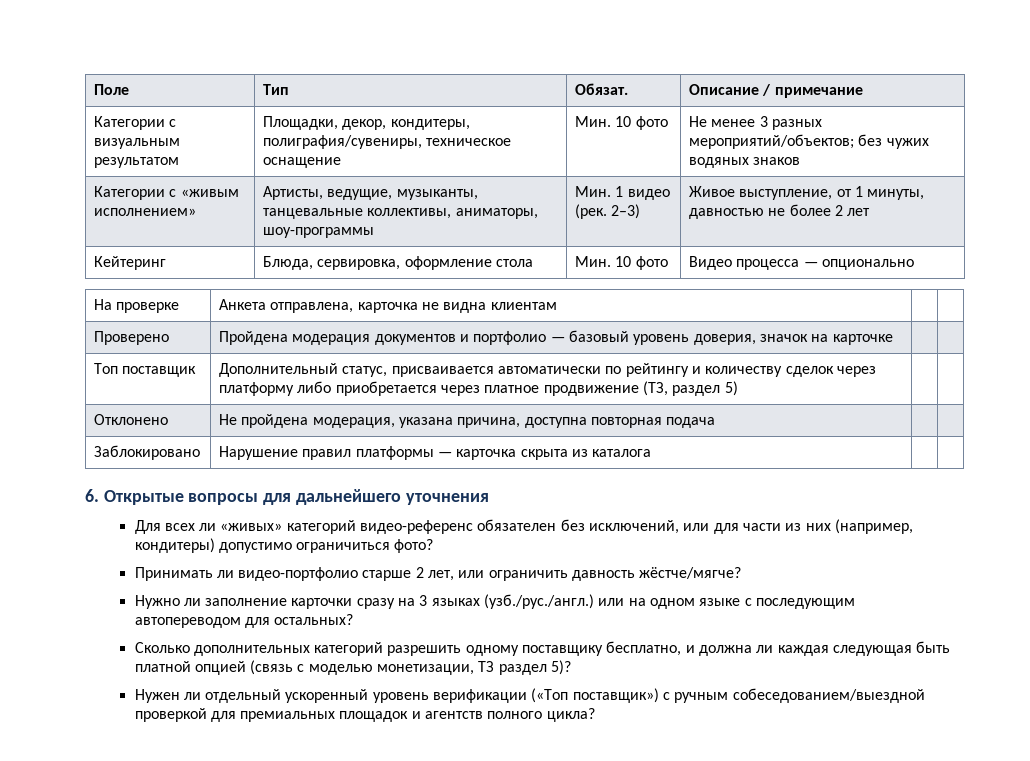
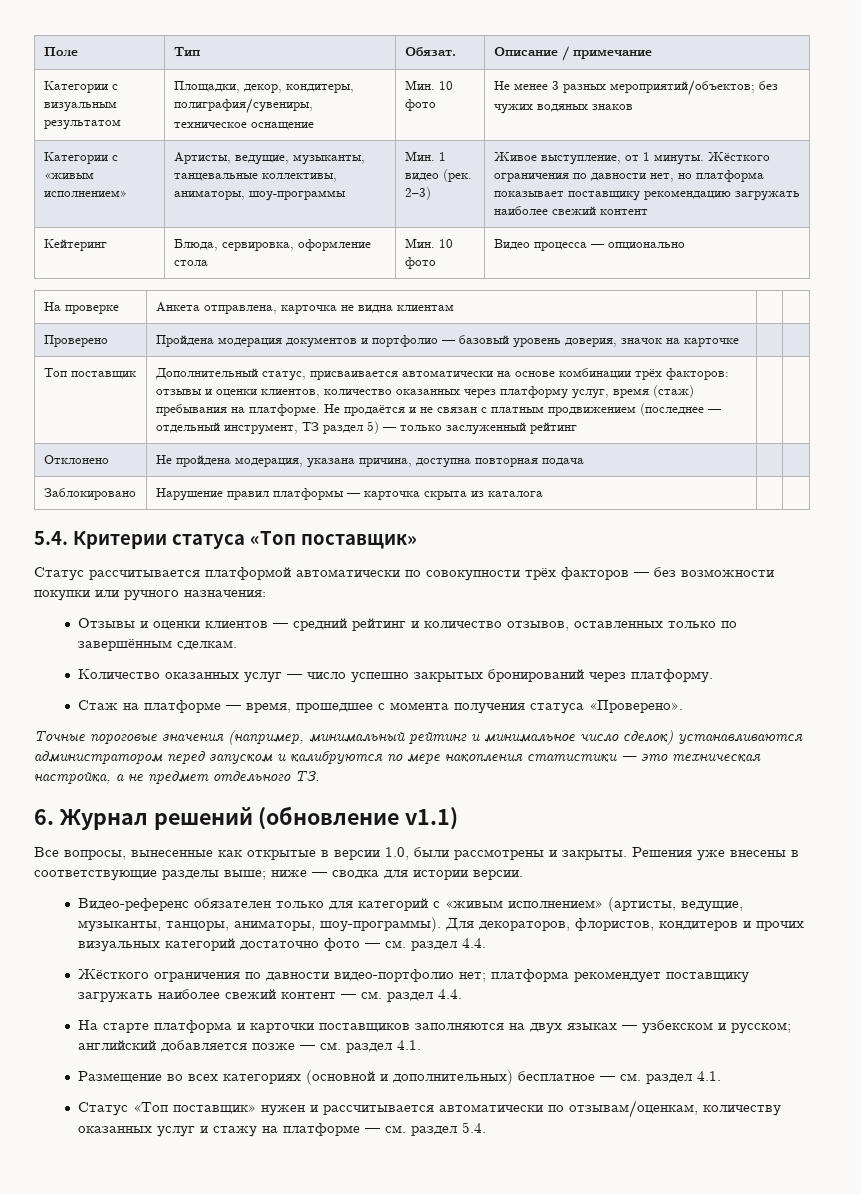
- Категории с «живым исполнением» | Артисты, ведущие, музыканты, танцевальные коллективы, аниматоры, шоу-программы | Мин. 1 видео (рек. 2–3) | Живое выступление, от 1 минуты, давностью не более 2 лет
+ Категории с «живым исполнением» | Артисты, ведущие, музыканты, танцевальные коллективы, аниматоры, шоу-программы | Мин. 1 видео (рек. 2–3) | Живое выступление, от 1 минуты. Жёсткого ограничения по давности нет, но платформа показывает поставщику рекомендацию загружать наиболее свежий контент
- Дополнительный статус, присваивается автоматически по рейтингу и количеству сделок через платформу либо приобретается через платное продвижение (ТЗ, раздел 5)
+ Дополнительный статус, присваивается автоматически на основе комбинации трёх факторов: отзывы и оценки клиентов, количество оказанных через платформу услуг, время (стаж) пребывания на платформе. Не продаётся и не связан с платным продвижением (последнее — отдельный инструмент, ТЗ раздел 5) — только заслуженный рейтинг
- 6. Открытые вопросы для дальнейшего уточнения
- Для всех ли «живых» категорий видео-референс обязателен без исключений, или для части из них (например, кондитеры) допустимо ограничиться фото?
- Принимать ли видео-портфолио старше 2 лет, или ограничить давность жёстче/мягче?
- Нужно ли заполнение карточки сразу на 3 языках (узб./рус./англ.) или на одном языке с последующим автопереводом для остальных?
- Сколько дополнительных категорий разрешить одному поставщику бесплатно, и должна ли каждая следующая быть платной опцией (связь с моделью монетизации, ТЗ раздел 5)?
- Нужен ли отдельный ускоренный уровень верификации («Топ поставщик») с ручным собеседованием/выездной проверкой для премиальных площадок и агентств полного цикла?
+ 5.4. Критерии статуса «Топ поставщик»
+ Статус рассчитывается платформой автоматически по совокупности трёх факторов — без возможности покупки или ручного назначения:
+ Отзывы и оценки клиентов — средний рейтинг и количество отзывов, оставленных только по завершённым сделкам.
+ Количество оказанных услуг — число успешно закрытых бронирований через платформу.
+ Стаж на платформе — время, прошедшее с момента получения статуса «Проверено».
+ Точные пороговые значения (например, минимальный рейтинг и минимальное число сделок) устанавливаются администратором перед запуском и калибруются по мере накопления статистики — это техническая настройка, а не предмет отдельного ТЗ.
+ 6. Журнал решений (обновление v1.1)
+ Все вопросы, вынесенные как открытые в версии 1.0, были рассмотрены и закрыты. Решения уже внесены в соответствующие разделы выше; ниже — сводка для истории версии.
+ Видео-референс обязателен только для категорий с «живым исполнением» (артисты, ведущие, музыканты, танцоры, аниматоры, шоу-программы). Для декораторов, флористов, кондитеров и прочих визуальных категорий достаточно фото — см. раздел 4.4.
+ Жёсткого ограничения по давности видео-портфолио нет; платформа рекомендует поставщику загружать наиболее свежий контент — см. раздел 4.4.
+ На старте платформа и карточки поставщиков заполняются на двух языках — узбекском и русском; английский добавляется позже — см. раздел 4.1.
+ Размещение во всех категориях (основной и дополнительных) бесплатное — см. раздел 4.1.
+ Статус «Топ поставщик» нужен и рассчитывается автоматически по отзывам/оценкам, количеству оказанных услуг и стажу на платформе — см. раздел 5.4.

